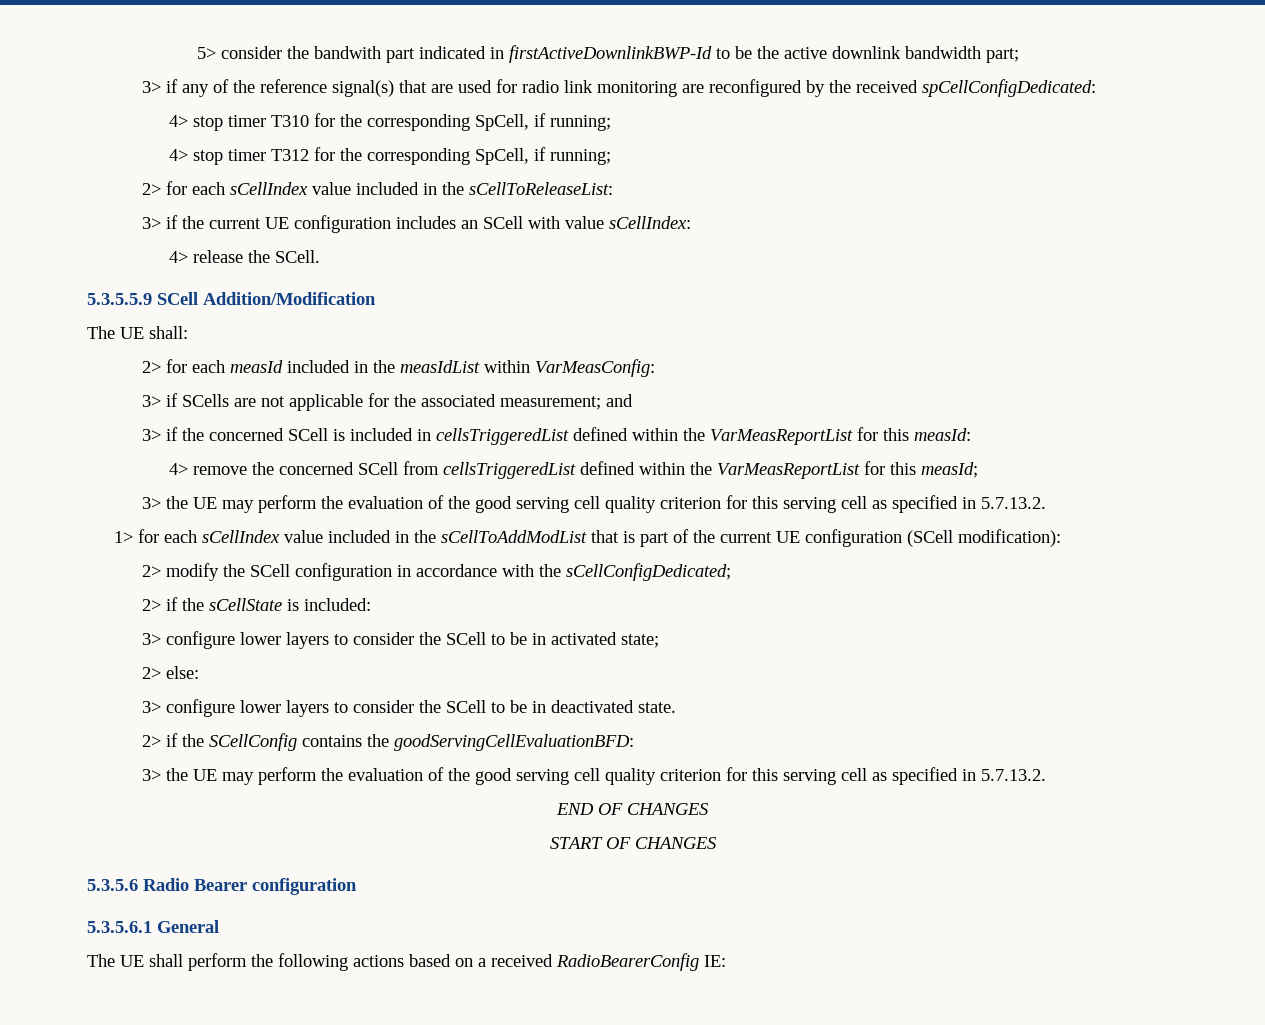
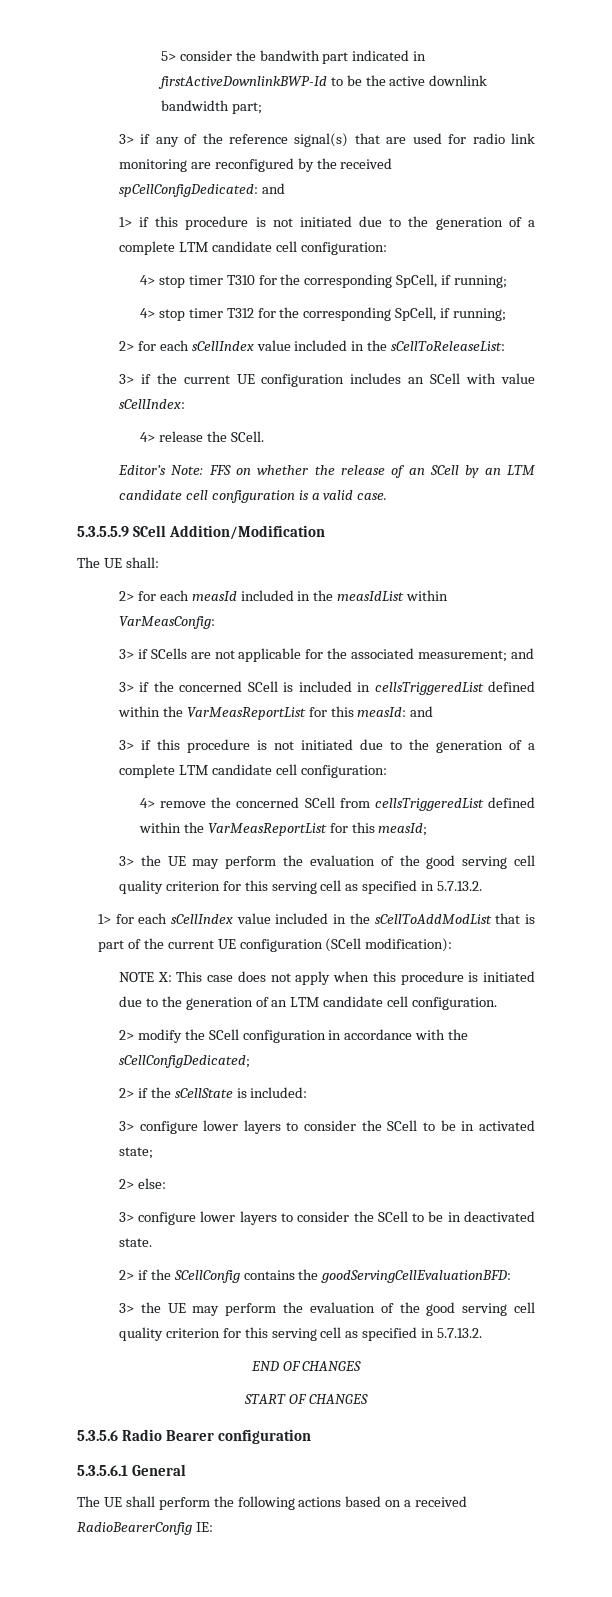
- 3> if any of the reference signal(s) that are used for radio link monitoring are reconfigured by the received spCellConfigDedicated:
+ 3> if any of the reference signal(s) that are used for radio link monitoring are reconfigured by the received spCellConfigDedicated: and
+ 1> if this procedure is not initiated due to the generation of a complete LTM candidate cell configuration:
+ Editor’s Note: FFS on whether the release of an SCell by an LTM candidate cell configuration is a valid case.
- 3> if the concerned SCell is included in cellsTriggeredList defined within the VarMeasReportList for this measId:
+ 3> if the concerned SCell is included in cellsTriggeredList defined within the VarMeasReportList for this measId: and
+ 3> if this procedure is not initiated due to the generation of a complete LTM candidate cell configuration:
+ NOTE X: This case does not apply when this procedure is initiated due to the generation of an LTM candidate cell configuration.

